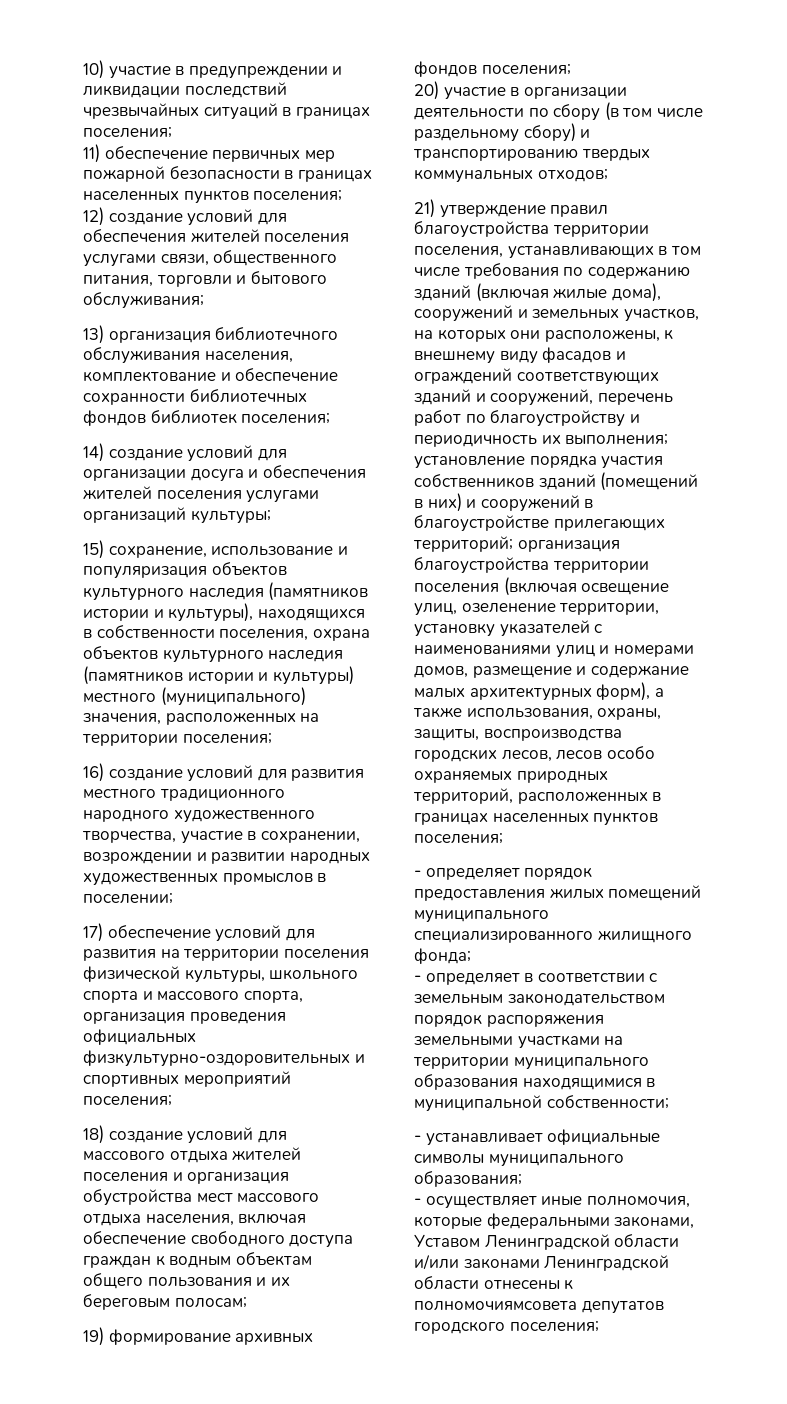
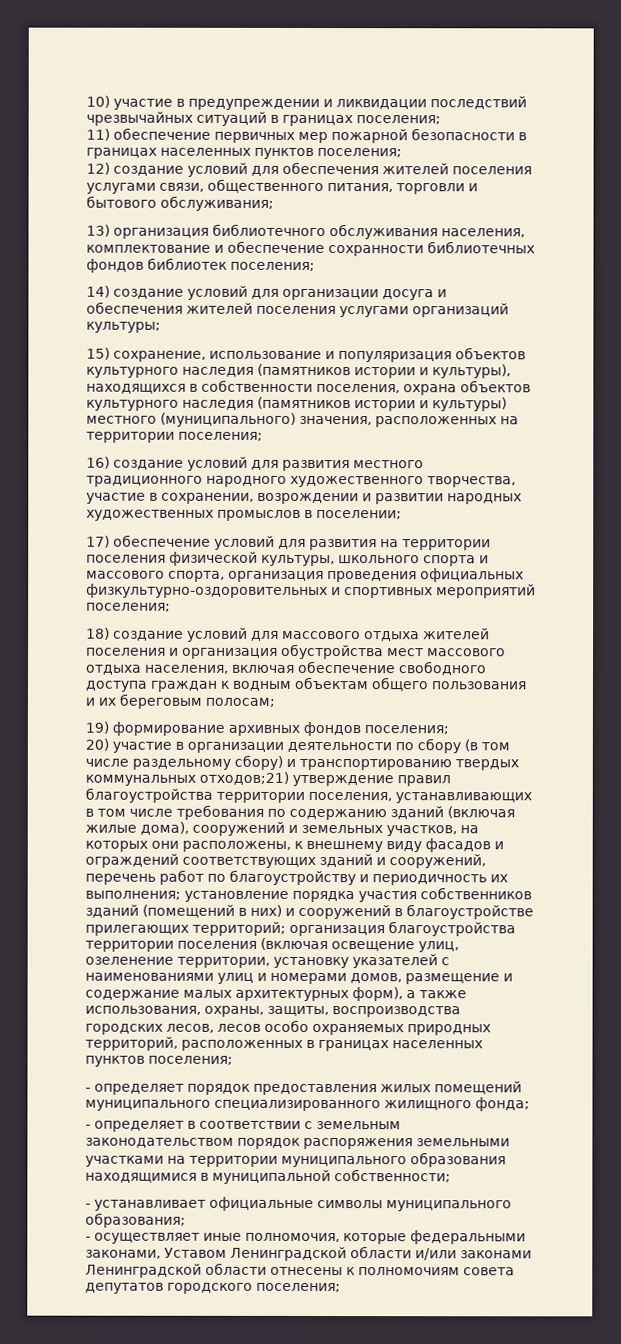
- 20) участие в организации деятельности по сбору (в том числе раздельному сбору) и транспортированию твердых коммунальных отходов;
- 21) утверждение правил благоустройства территории поселения, устанавливающих в том числе требования по содержанию зданий (включая жилые дома), сооружений и земельных участков, на которых они расположены, к внешнему виду фасадов и ограждений соответствующих зданий и сооружений, перечень работ по благоустройству и периодичность их выполнения;
+ 20) участие в организации деятельности по сбору (в том числе раздельному сбору) и транспортированию твердых коммунальных отходов;21) утверждение правил благоустройства территории поселения, устанавливающих в том числе требования по содержанию зданий (включая жилые дома), сооружений и земельных участков, на которых они расположены, к внешнему виду фасадов и ограждений соответствующих зданий и сооружений, перечень работ по благоустройству и периодичность их выполнения;
- - осуществляет иные полномочия, которые федеральными законами, Уставом Ленинградской области и/или законами Ленинградской области отнесены к полномочиямсовета депутатов городского поселения;
+ - осуществляет иные полномочия, которые федеральными законами, Уставом Ленинградской области и/или законами Ленинградской области отнесены к полномочиям совета депутатов городского поселения;

